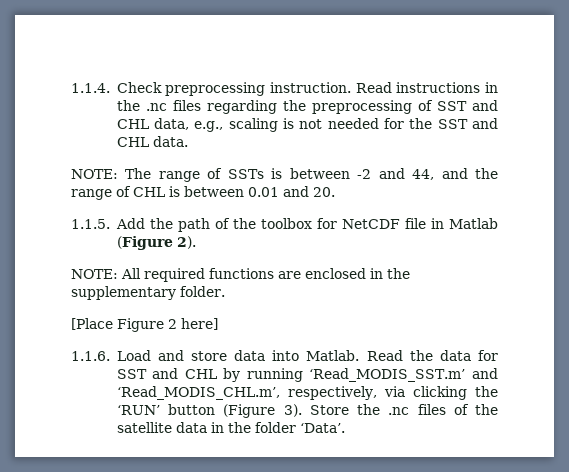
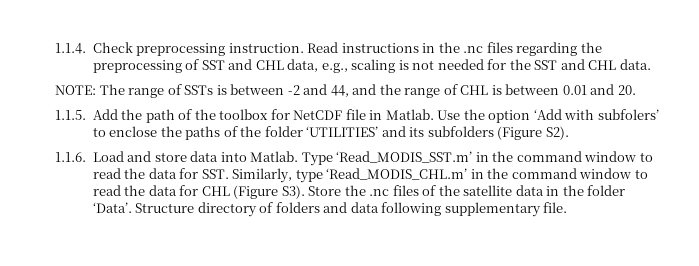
- 1.1.5. Add the path of the toolbox for NetCDF file in Matlab (Figure 2).
- NOTE: All required functions are enclosed in the supplementary folder.
- [Place Figure 2 here]
+ 1.1.5. Add the path of the toolbox for NetCDF file in Matlab. Use the option ‘Add with subfolers’ to enclose the paths of the folder ‘UTILITIES’ and its subfolders (Figure S2).
- Read the data for SST and CHL by running ‘Read_MODIS_SST.m’ and ‘Read_MODIS_CHL.m’, respectively, via clicking the ‘RUN’ button (Figure 3). Store the .nc files of the satellite data in the folder ‘Data’.
+ Type ‘Read_MODIS_SST.m’ in the command window to read the data for SST. Similarly, type ‘Read_MODIS_CHL.m’ in the command window to read the data for CHL (Figure S3). Store the .nc files of the satellite data in the folder ‘Data’.
+ Structure directory of folders and data following supplementary file.

